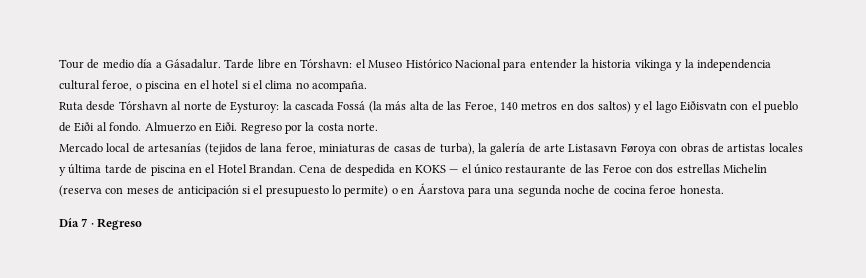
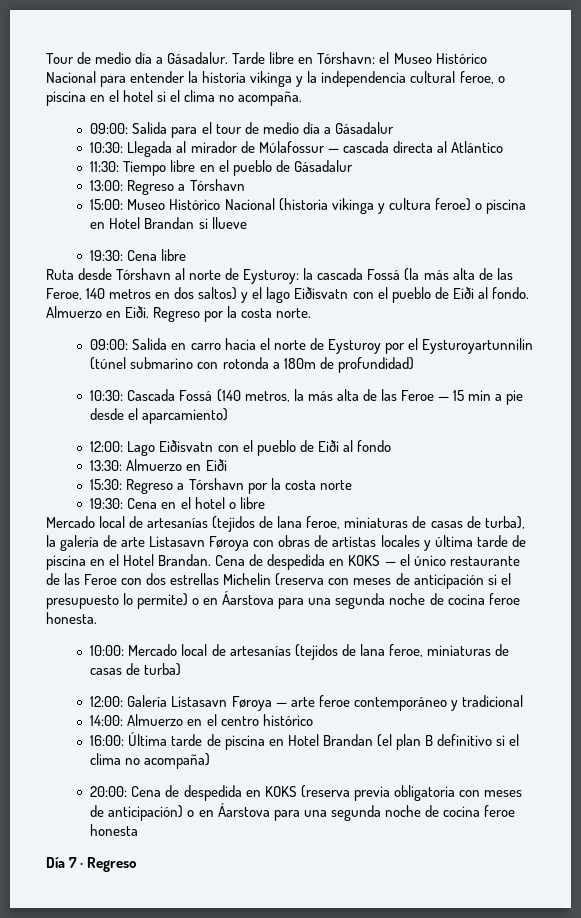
+ 09:00: Salida para el tour de medio día a Gásadalur
+ 10:30: Llegada al mirador de Múlafossur — cascada directa al Atlántico
+ 11:30: Tiempo libre en el pueblo de Gásadalur
+ 13:00: Regreso a Tórshavn
+ 15:00: Museo Histórico Nacional (historia vikinga y cultura feroe) o piscina en Hotel Brandan si llueve
+ 19:30: Cena libre
+ 09:00: Salida en carro hacia el norte de Eysturoy por el Eysturoyartunnilin (túnel submarino con rotonda a 180m de profundidad)
+ 10:30: Cascada Fossá (140 metros, la más alta de las Feroe — 15 min a pie desde el aparcamiento)
+ 12:00: Lago Eiðisvatn con el pueblo de Eiði al fondo
+ 13:30: Almuerzo en Eiði
+ 15:30: Regreso a Tórshavn por la costa norte
+ 19:30: Cena en el hotel o libre
+ 10:00: Mercado local de artesanías (tejidos de lana feroe, miniaturas de casas de turba)
+ 12:00: Galería Listasavn Føroya — arte feroe contemporáneo y tradicional
+ 14:00: Almuerzo en el centro histórico
+ 16:00: Última tarde de piscina en Hotel Brandan (el plan B definitivo si el clima no acompaña)
+ 20:00: Cena de despedida en KOKS (reserva previa obligatoria con meses de anticipación) o en Áarstova para una segunda noche de cocina feroe honesta

